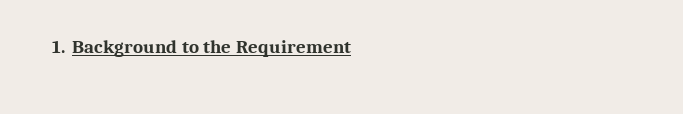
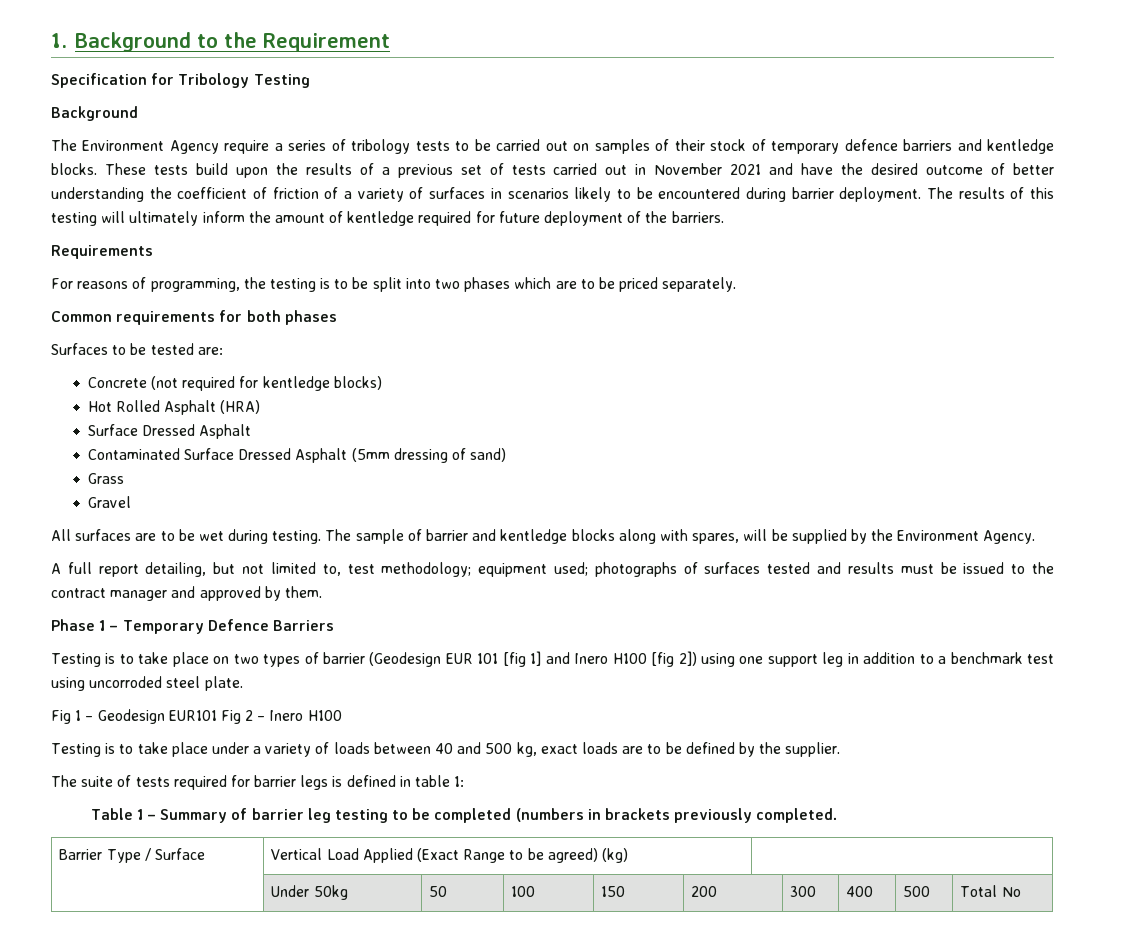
+ Specification for Tribology Testing
+ Background
+ The Environment Agency require a series of tribology tests to be carried out on samples of their stock of temporary defence barriers and kentledge blocks. These tests build upon the results of a previous set of tests carried out in November 2021 and have the desired outcome of better understanding the coefficient of friction of a variety of surfaces in scenarios likely to be encountered during barrier deployment. The results of this testing will ultimately inform the amount of kentledge required for future deployment of the barriers.
+ Requirements
+ For reasons of programming, the testing is to be split into two phases which are to be priced separately.
+ Common requirements for both phases
+ Surfaces to be tested are:
+ Concrete (not required for kentledge blocks)
+ Hot Rolled Asphalt (HRA)
+ Surface Dressed Asphalt
+ Contaminated Surface Dressed Asphalt (5mm dressing of sand)
+ Grass
+ Gravel
+ All surfaces are to be wet during testing. The sample of barrier and kentledge blocks along with spares, will be supplied by the Environment Agency.
+ A full report detailing, but not limited to, test methodology; equipment used; photographs of surfaces tested and results must be issued to the contract manager and approved by them.
+ Phase 1 – Temporary Defence Barriers
+ Testing is to take place on two types of barrier (Geodesign EUR 101 [fig 1] and Inero H100 [fig 2]) using one support leg in addition to a benchmark test using uncorroded steel plate.
+ Fig 1 – Geodesign EUR101 Fig 2 – Inero H100
+ Testing is to take place under a variety of loads between 40 and 500 kg, exact loads are to be defined by the supplier.
+ The suite of tests required for barrier legs is defined in table 1:
+ Table 1 – Summary of barrier leg testing to be completed (numbers in brackets previously completed.
+ Barrier Type / Surface | Vertical Load Applied (Exact Range to be agreed) (kg) |
+ | Under 50kg | 50 | 100 | 150 | 200 | 300 | 400 | 500 | Total No

